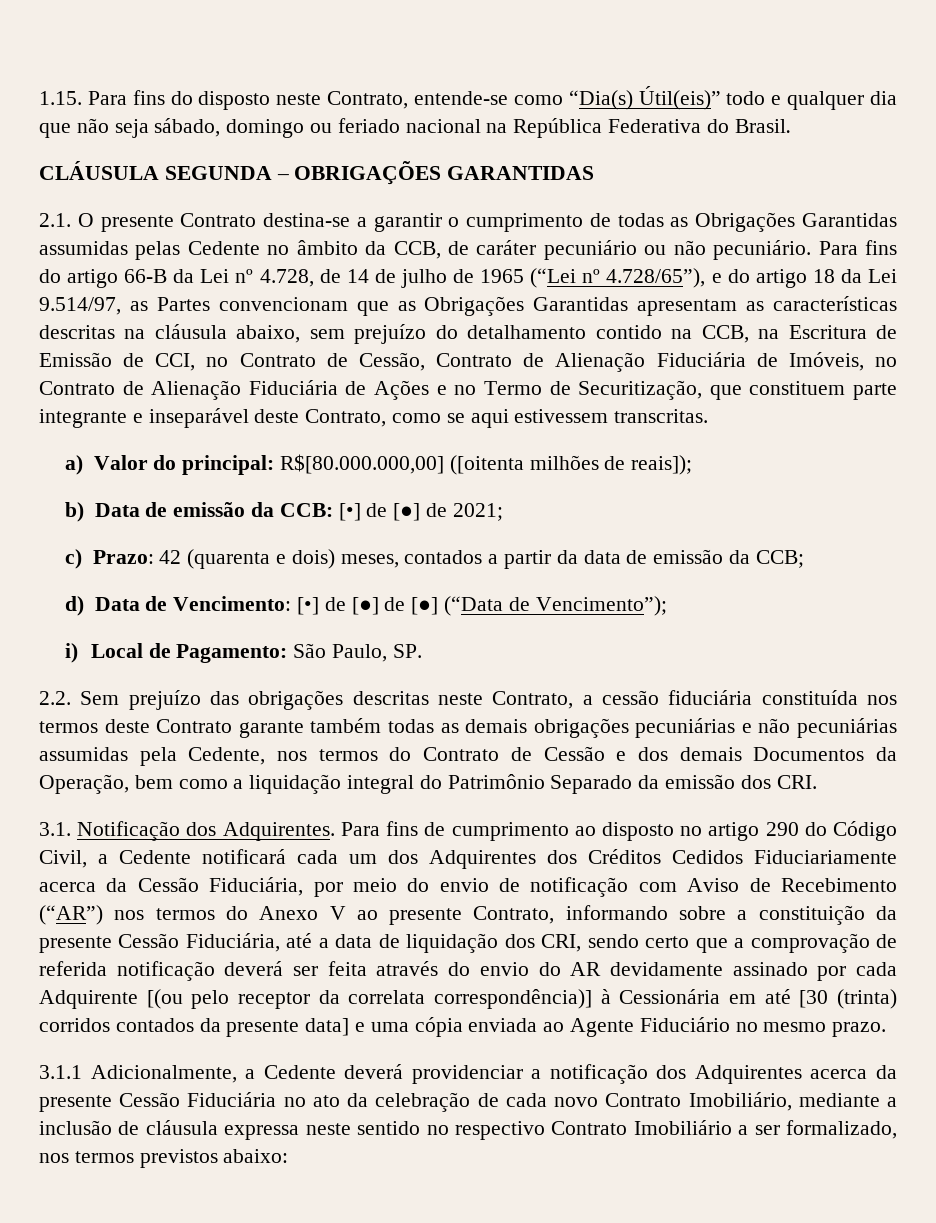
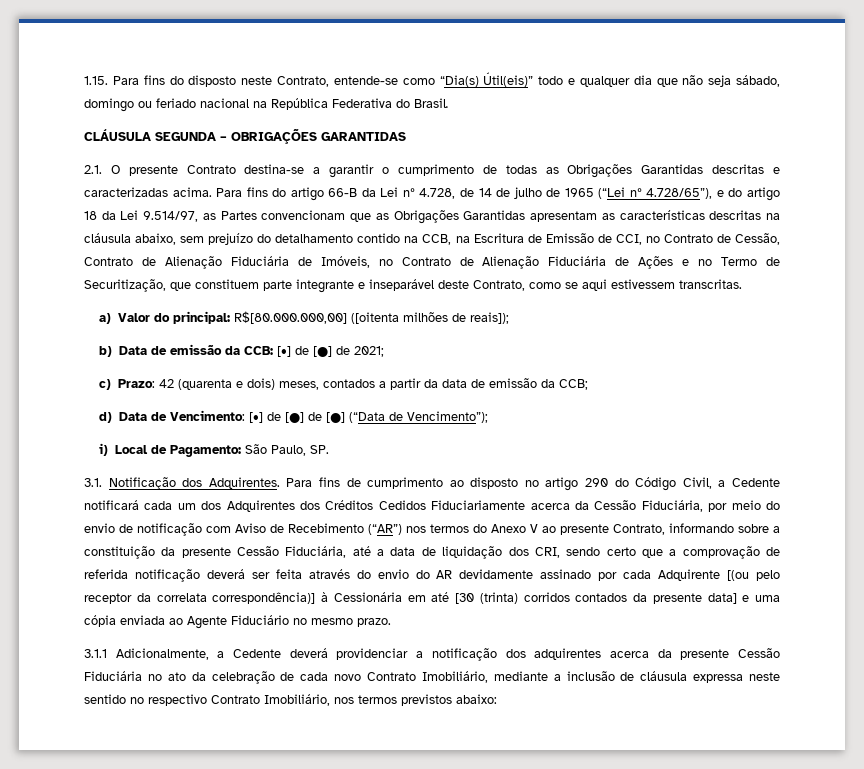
- 2.1. O presente Contrato destina-se a garantir o cumprimento de todas as Obrigações Garantidas assumidas pelas Cedente no âmbito da CCB, de caráter pecuniário ou não pecuniário.
+ 2.1. O presente Contrato destina-se a garantir o cumprimento de todas as Obrigações Garantidas descritas e caracterizadas acima.
- 2.2. Sem prejuízo das obrigações descritas neste Contrato, a cessão fiduciária constituída nos termos deste Contrato garante também todas as demais obrigações pecuniárias e não pecuniárias assumidas pela Cedente, nos termos do Contrato de Cessão e dos demais Documentos da Operação, bem como a liquidação integral do Patrimônio Separado da emissão dos CRI.
- 3.1.1 Adicionalmente, a Cedente deverá providenciar a notificação dos Adquirentes acerca da presente Cessão Fiduciária no ato da celebração de cada novo Contrato Imobiliário, mediante a inclusão de cláusula expressa neste sentido no respectivo Contrato Imobiliário a ser formalizado, nos termos previstos abaixo:
+ 3.1.1 Adicionalmente, a Cedente deverá providenciar a notificação dos adquirentes acerca da presente Cessão Fiduciária no ato da celebração de cada novo Contrato Imobiliário, mediante a inclusão de cláusula expressa neste sentido no respectivo Contrato Imobiliário, nos termos previstos abaixo:

